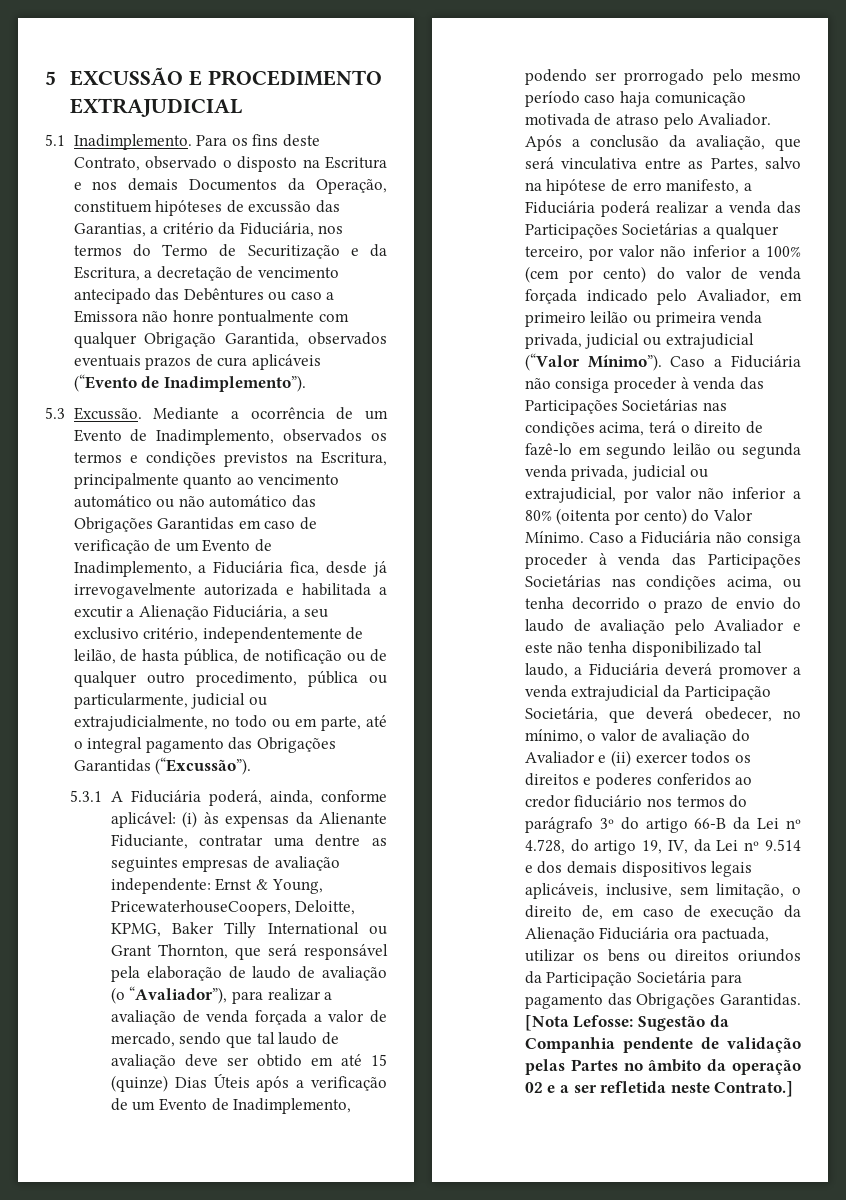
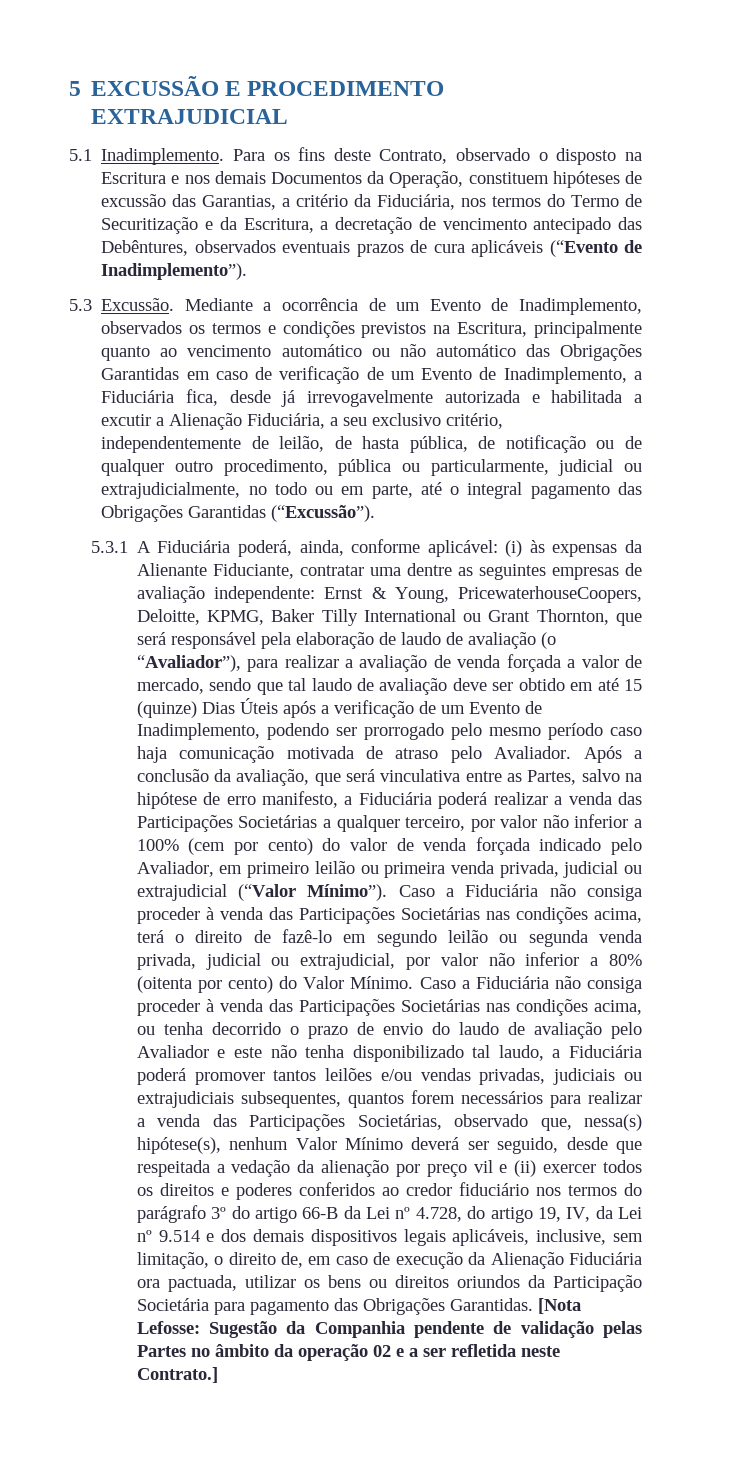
- Para os fins deste Contrato, observado o disposto na Escritura e nos demais Documentos da Operação, constituem hipóteses de excussão das Garantias, a critério da Fiduciária, nos termos do Termo de Securitização e da Escritura, a decretação de vencimento antecipado das Debêntures ou caso a Emissora não honre pontualmente com qualquer Obrigação Garantida, observados eventuais prazos de cura aplicáveis (“Evento de Inadimplemento”).
+ Para os fins deste Contrato, observado o disposto na Escritura e nos demais Documentos da Operação, constituem hipóteses de excussão das Garantias, a critério da Fiduciária, nos termos do Termo de Securitização e da Escritura, a decretação de vencimento antecipado das Debêntures, observados eventuais prazos de cura aplicáveis (“Evento de Inadimplemento”).
- Caso a Fiduciária não consiga proceder à venda das Participações Societárias nas condições acima, ou tenha decorrido o prazo de envio do laudo de avaliação pelo Avaliador e este não tenha disponibilizado tal laudo, a Fiduciária deverá promover a venda extrajudicial da Participação Societária, que deverá obedecer, no mínimo, o valor de avaliação do Avaliador e (ii) exercer todos os direitos e poderes conferidos ao credor fiduciário nos termos do parágrafo 3º do artigo 66-B da Lei nº 4.728, do artigo 19, IV, da Lei nº 9.514 e dos demais dispositivos legais aplicáveis, inclusive, sem limitação, o direito de, em caso de execução da Alienação Fiduciária ora pactuada, utilizar os bens ou direitos oriundos da Participação Societária para pagamento das Obrigações Garantidas.
+ Caso a Fiduciária não consiga proceder à venda das Participações Societárias nas condições acima, ou tenha decorrido o prazo de envio do laudo de avaliação pelo Avaliador e este não tenha disponibilizado tal laudo, a Fiduciária poderá promover tantos leilões e/ou vendas privadas, judiciais ou extrajudiciais subsequentes, quantos forem necessários para realizar a venda das Participações Societárias, observado que, nessa(s) hipótese(s), nenhum Valor Mínimo deverá ser seguido, desde que respeitada a vedação da alienação por preço vil e (ii) exercer todos os direitos e poderes conferidos ao credor fiduciário nos termos do parágrafo 3º do artigo 66-B da Lei nº 4.728, do artigo 19, IV, da Lei nº 9.514 e dos demais dispositivos legais aplicáveis, inclusive, sem limitação, o direito de, em caso de execução da Alienação Fiduciária ora pactuada, utilizar os bens ou direitos oriundos da Participação Societária para pagamento das Obrigações Garantidas.

